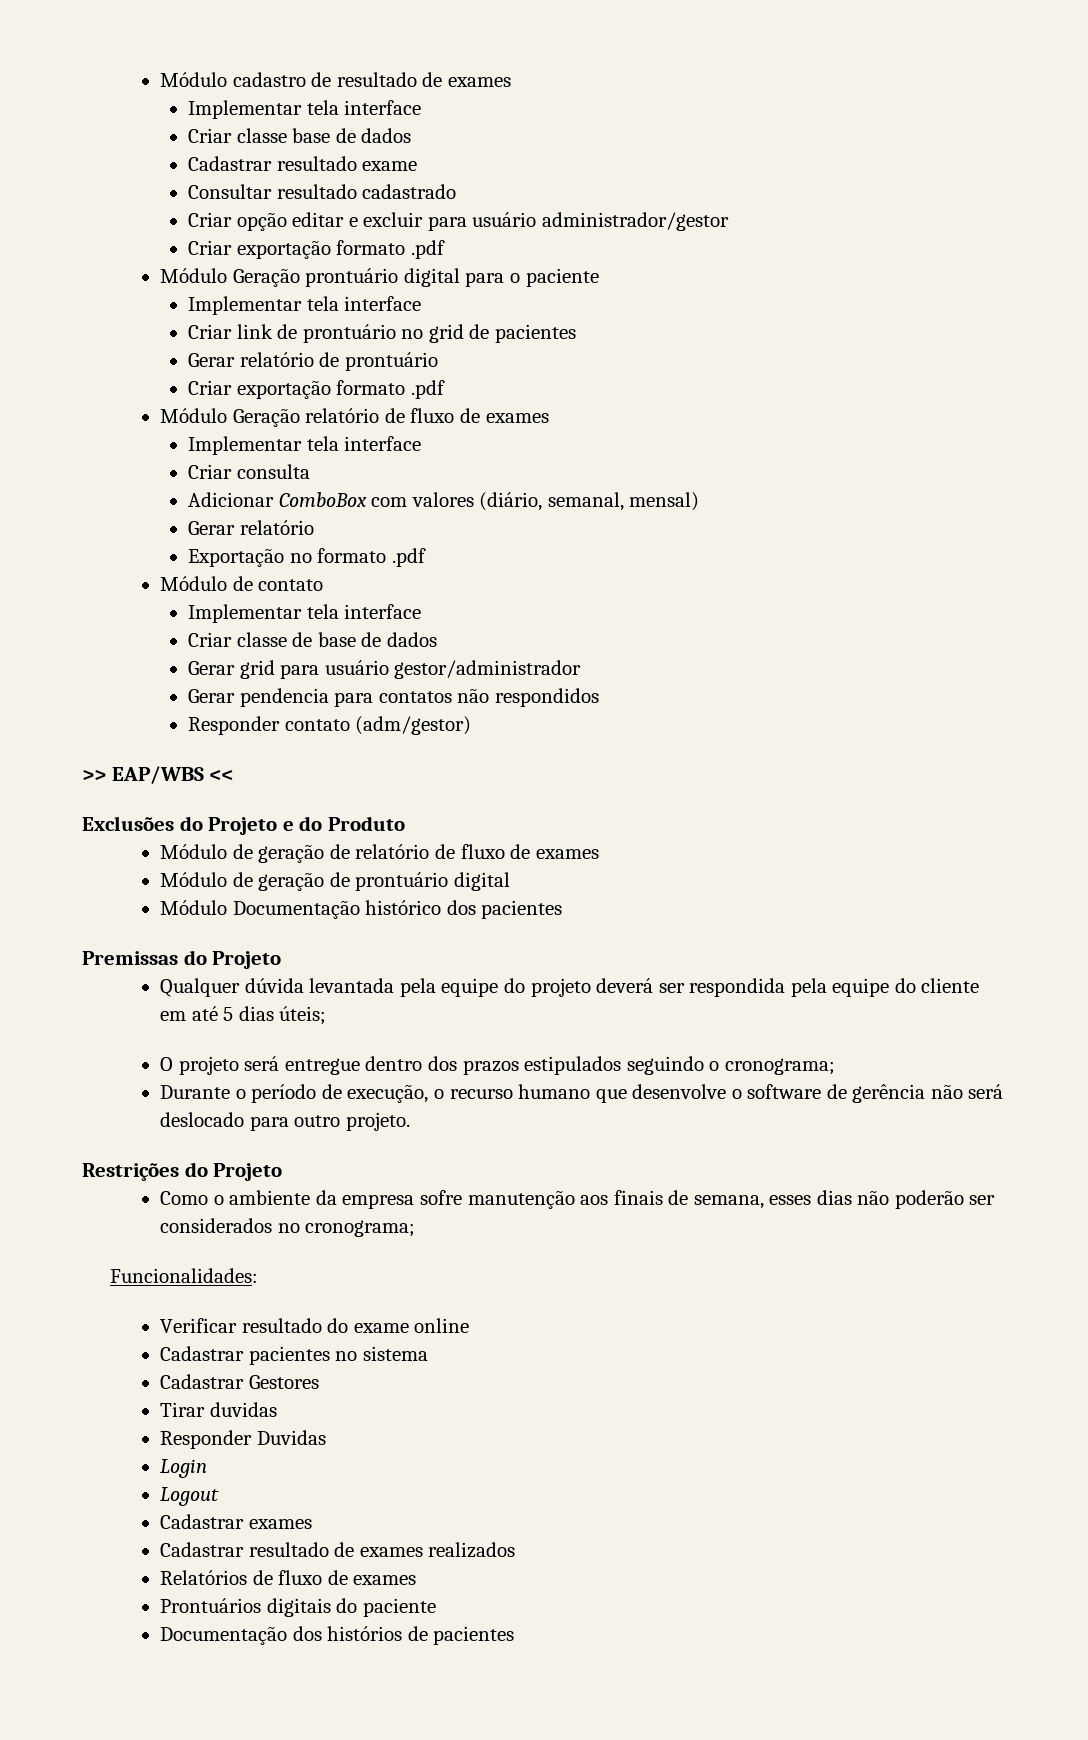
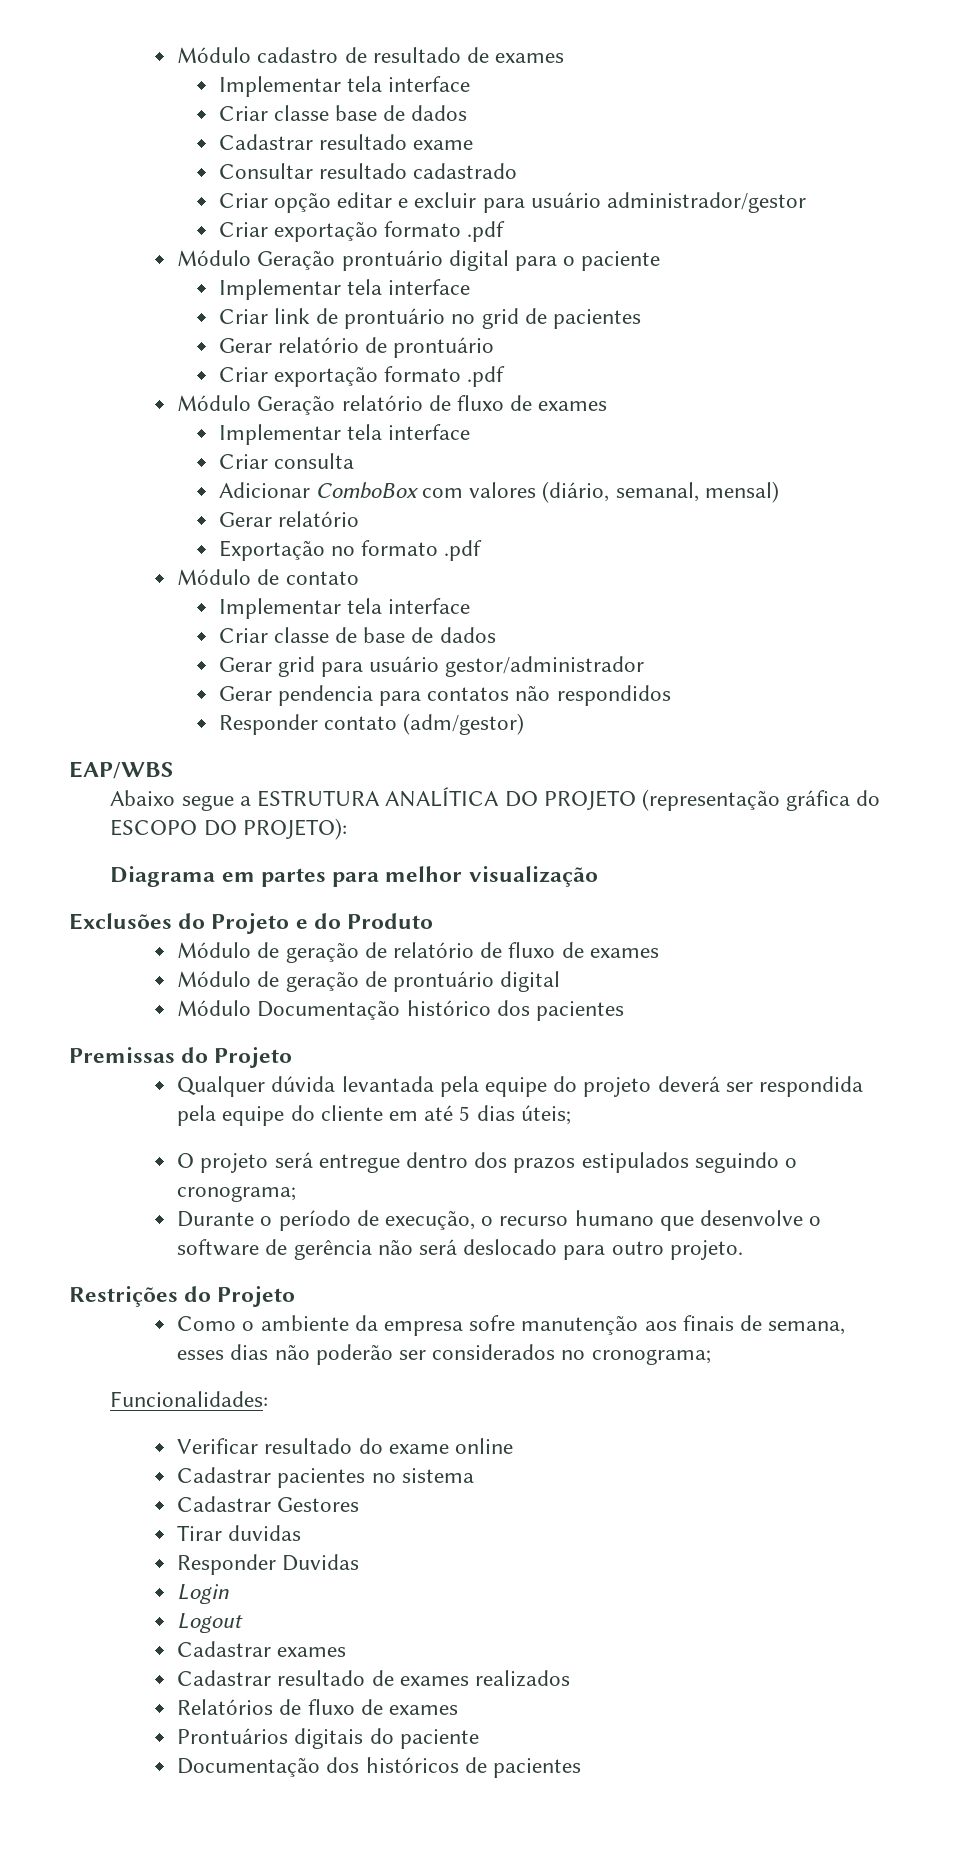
- >> EAP/WBS <<
+ EAP/WBS
+ Abaixo segue a ESTRUTURA ANALÍTICA DO PROJETO (representação gráfica do ESCOPO DO PROJETO):
+ Diagrama em partes para melhor visualização
- Documentação dos histórios de pacientes
+ Documentação dos históricos de pacientes

